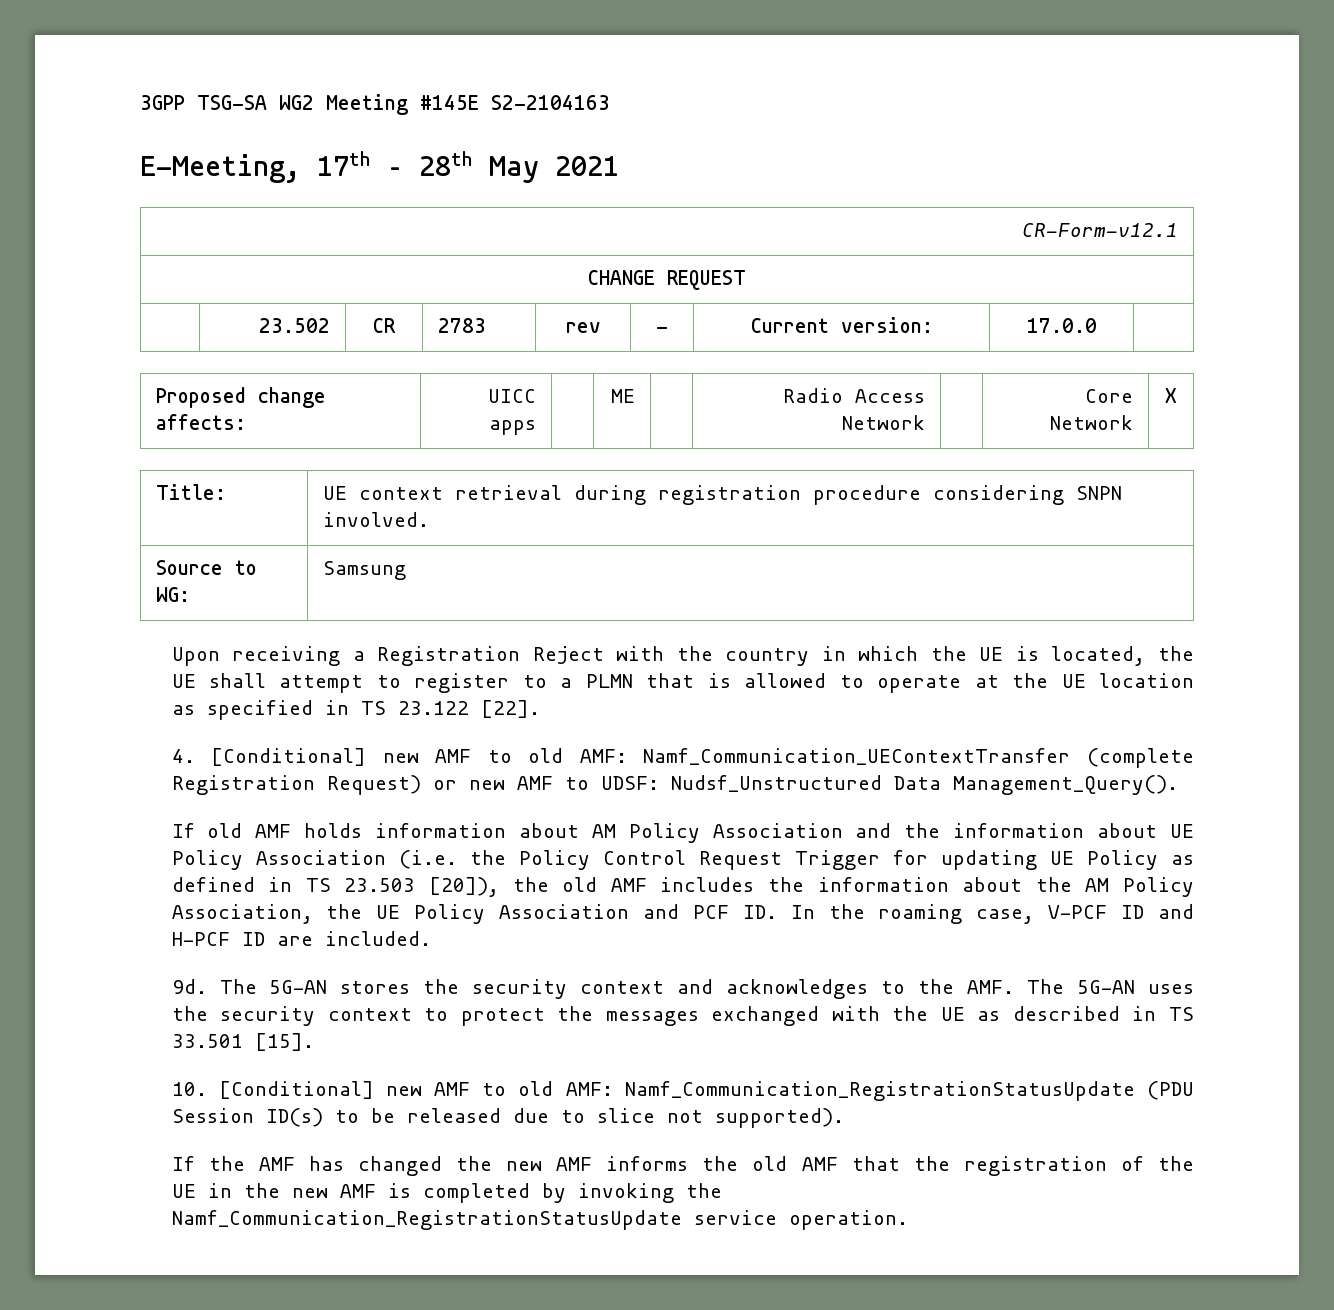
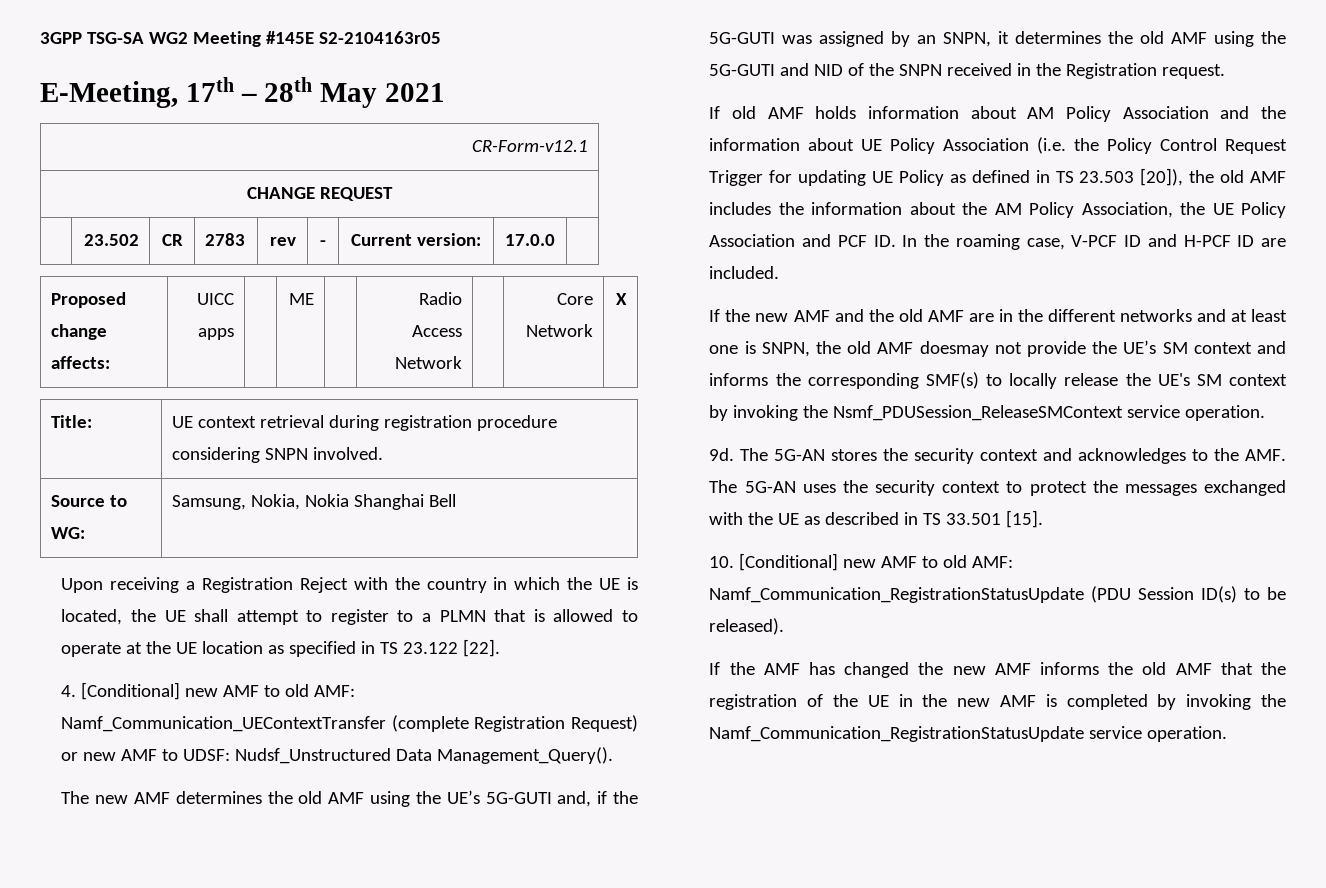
- 3GPP TSG-SA WG2 Meeting #145E S2-2104163
+ 3GPP TSG-SA WG2 Meeting #145E S2-2104163r05
- Source to WG: | Samsung
+ Source to WG: | Samsung, Nokia, Nokia Shanghai Bell
+ The new AMF determines the old AMF using the UE’s 5G-GUTI and, if the 5G-GUTI was assigned by an SNPN, it determines the old AMF using the 5G-GUTI and NID of the SNPN received in the Registration request.
+ If the new AMF and the old AMF are in the different networks and at least one is SNPN, the old AMF doesmay not provide the UE’s SM context and informs the corresponding SMF(s) to locally release the UE's SM context by invoking the Nsmf_PDUSession_ReleaseSMContext service operation.
- 10. [Conditional] new AMF to old AMF: Namf_Communication_RegistrationStatusUpdate (PDU Session ID(s) to be released due to slice not supported).
+ 10. [Conditional] new AMF to old AMF: Namf_Communication_RegistrationStatusUpdate (PDU Session ID(s) to be released).

